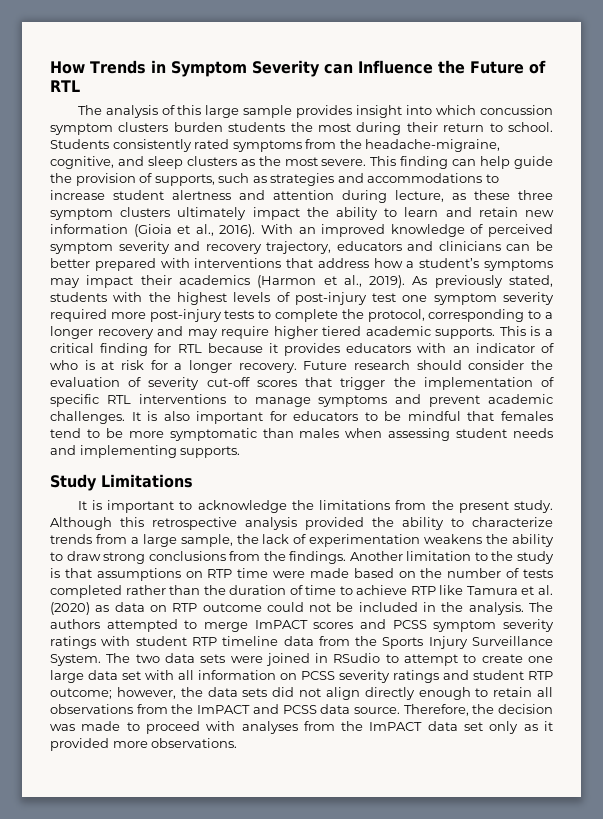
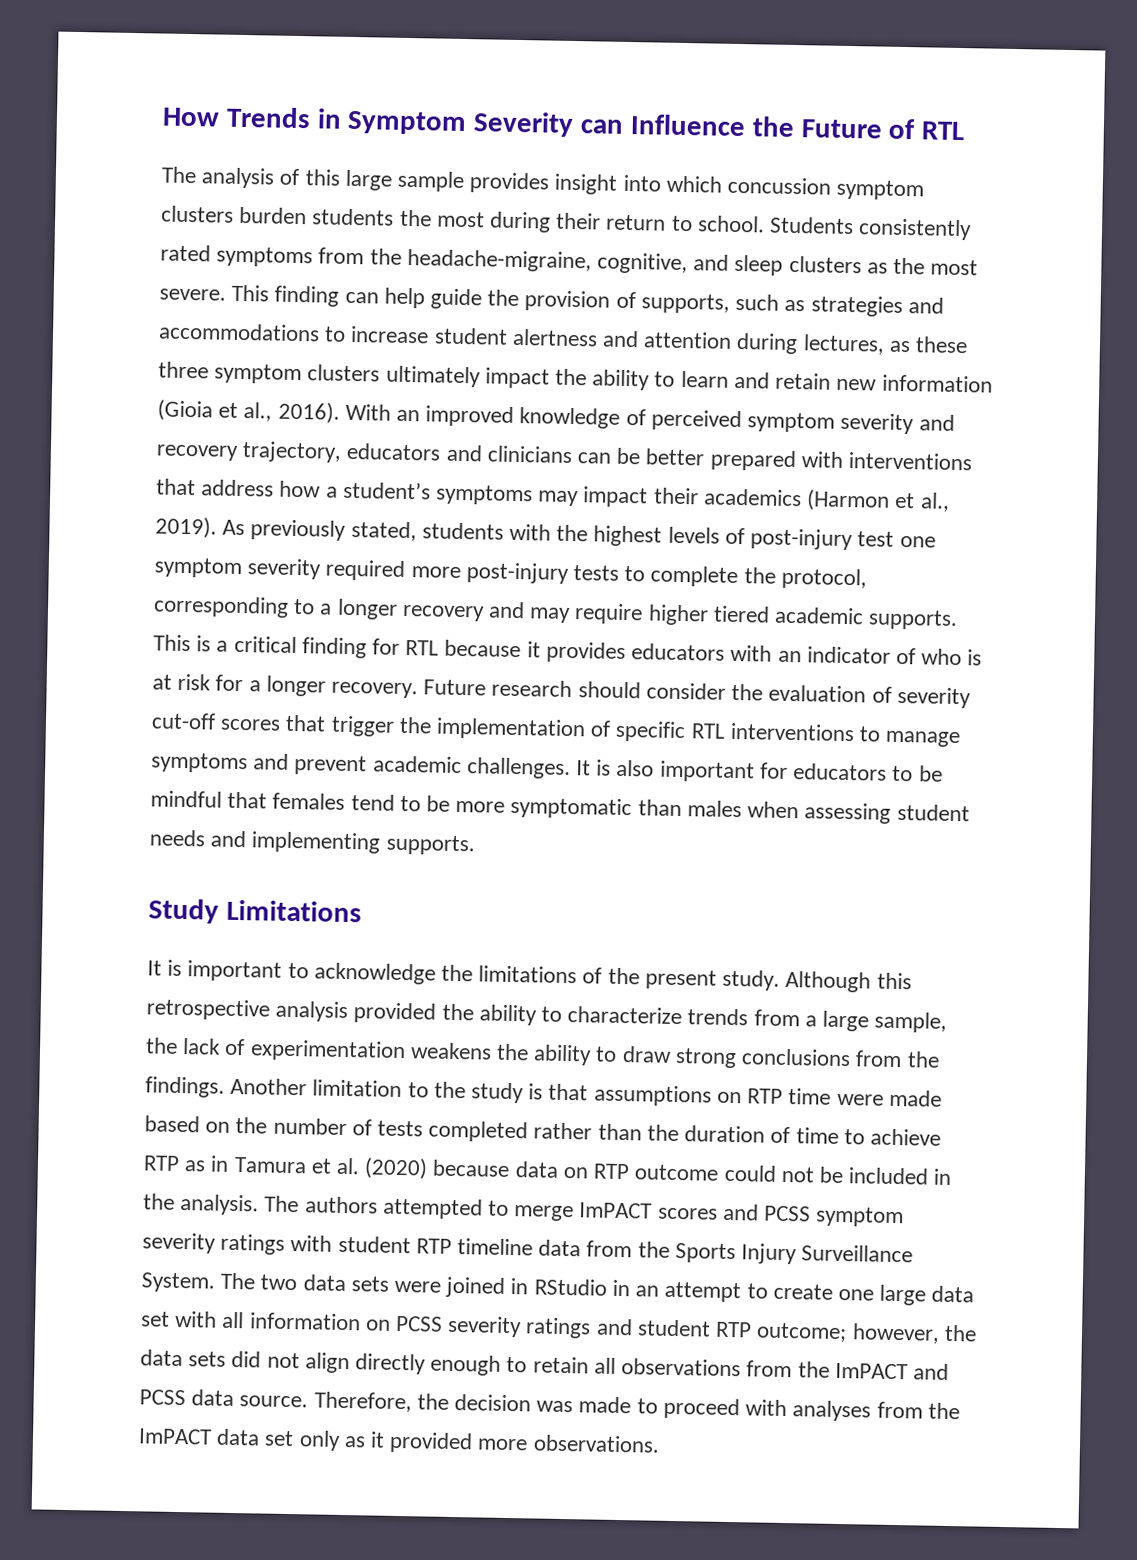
- This finding can help guide the provision of supports, such as strategies and accommodations to increase student alertness and attention during lecture, as these three symptom clusters ultimately impact the ability to learn and retain new information (Gioia et al., 2016).
+ This finding can help guide the provision of supports, such as strategies and accommodations to increase student alertness and attention during lectures, as these three symptom clusters ultimately impact the ability to learn and retain new information (Gioia et al., 2016).
- It is important to acknowledge the limitations from the present study.
+ It is important to acknowledge the limitations of the present study.
- Another limitation to the study is that assumptions on RTP time were made based on the number of tests completed rather than the duration of time to achieve RTP like Tamura et al. (2020) as data on RTP outcome could not be included in the analysis.
+ Another limitation to the study is that assumptions on RTP time were made based on the number of tests completed rather than the duration of time to achieve RTP as in Tamura et al. (2020) because data on RTP outcome could not be included in the analysis.
- The two data sets were joined in RSudio to attempt to create one large data set with all information on PCSS severity ratings and student RTP outcome; however, the data sets did not align directly enough to retain all observations from the ImPACT and PCSS data source.
+ The two data sets were joined in RStudio in an attempt to create one large data set with all information on PCSS severity ratings and student RTP outcome; however, the data sets did not align directly enough to retain all observations from the ImPACT and PCSS data source.

